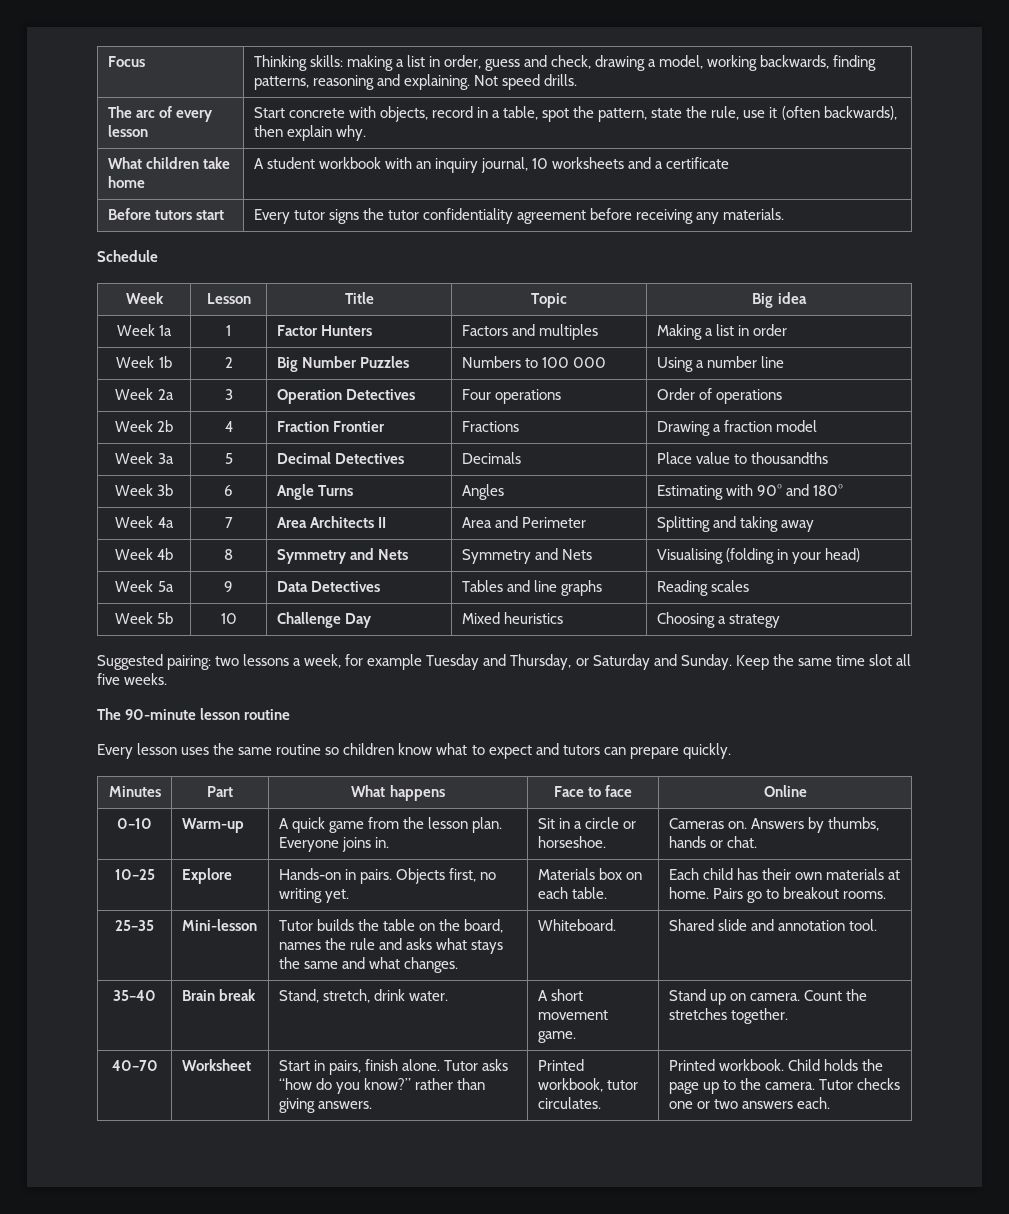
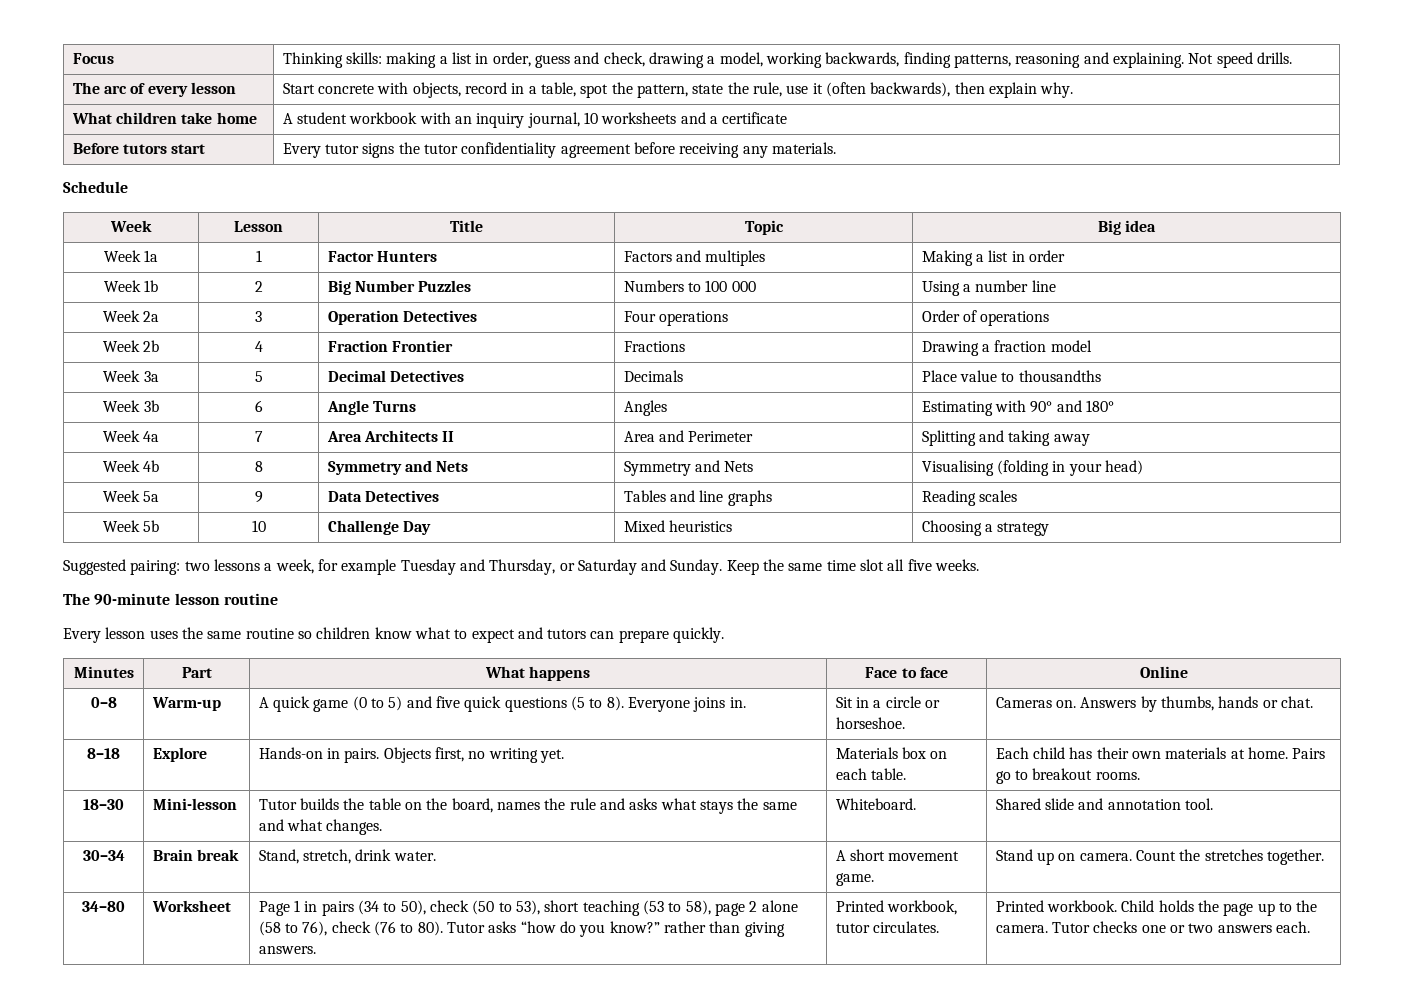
- 0–10 | Warm-up | A quick game from the lesson plan. Everyone joins in. | Sit in a circle or horseshoe. | Cameras on. Answers by thumbs, hands or chat.
+ 0–8 | Warm-up | A quick game (0 to 5) and five quick questions (5 to 8). Everyone joins in. | Sit in a circle or horseshoe. | Cameras on. Answers by thumbs, hands or chat.
- 10–25 | Explore | Hands-on in pairs. Objects first, no writing yet. | Materials box on each table. | Each child has their own materials at home. Pairs go to breakout rooms.
+ 8–18 | Explore | Hands-on in pairs. Objects first, no writing yet. | Materials box on each table. | Each child has their own materials at home. Pairs go to breakout rooms.
- 25–35 | Mini-lesson | Tutor builds the table on the board, names the rule and asks what stays the same and what changes. | Whiteboard. | Shared slide and annotation tool.
+ 18–30 | Mini-lesson | Tutor builds the table on the board, names the rule and asks what stays the same and what changes. | Whiteboard. | Shared slide and annotation tool.
- 35–40 | Brain break | Stand, stretch, drink water. | A short movement game. | Stand up on camera. Count the stretches together.
+ 30–34 | Brain break | Stand, stretch, drink water. | A short movement game. | Stand up on camera. Count the stretches together.
- 40–70
+ 34–80
- Start in pairs, finish alone.
+ Page 1 in pairs (34 to 50), check (50 to 53), short teaching (53 to 58), page 2 alone (58 to 76), check (76 to 80).

